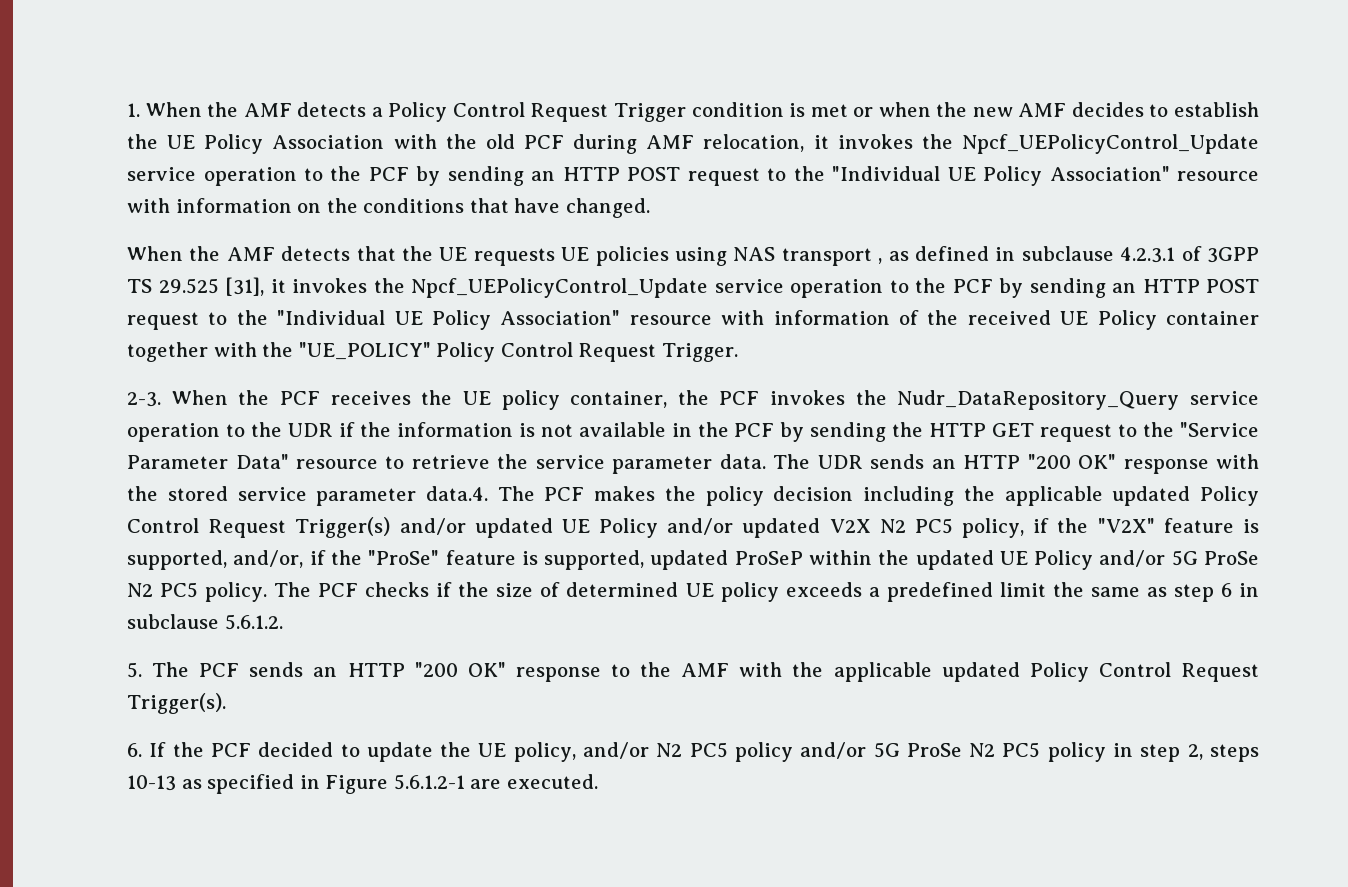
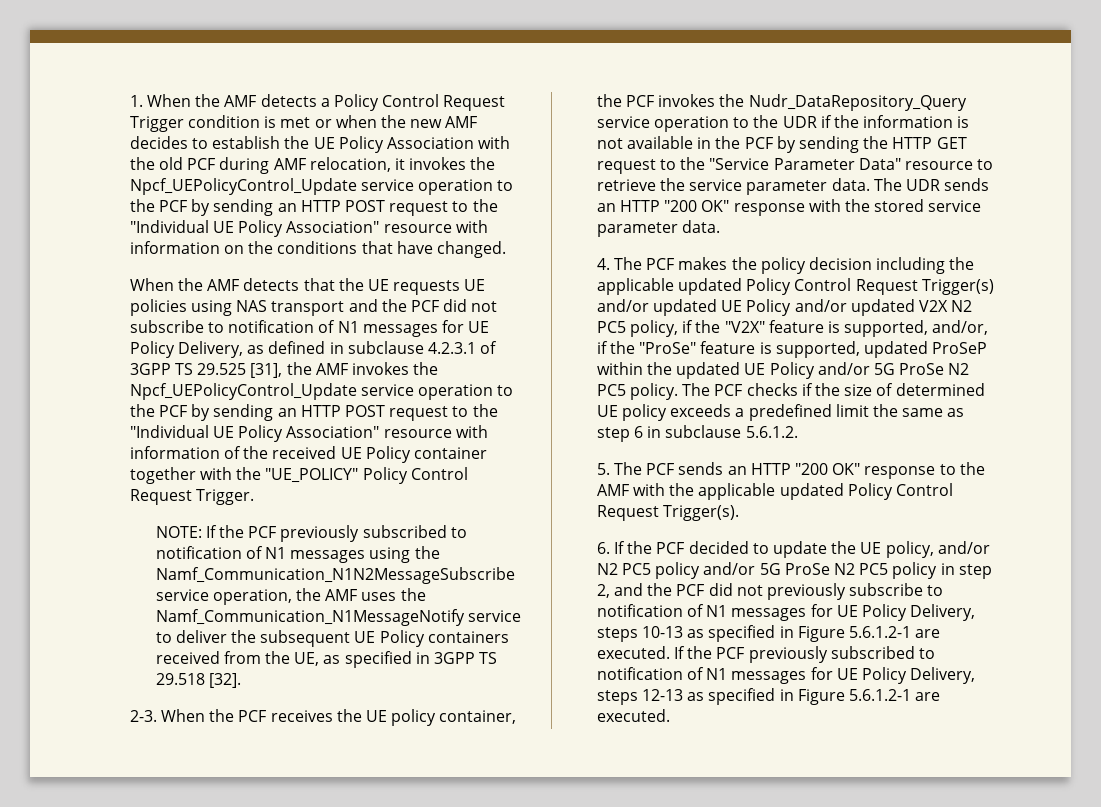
- When the AMF detects that the UE requests UE policies using NAS transport , as defined in subclause 4.2.3.1 of 3GPP TS 29.525 [31], it invokes the Npcf_UEPolicyControl_Update service operation to the PCF by sending an HTTP POST request to the "Individual UE Policy Association" resource with information of the received UE Policy container together with the "UE_POLICY" Policy Control Request Trigger.
+ When the AMF detects that the UE requests UE policies using NAS transport and the PCF did not subscribe to notification of N1 messages for UE Policy Delivery, as defined in subclause 4.2.3.1 of 3GPP TS 29.525 [31], the AMF invokes the Npcf_UEPolicyControl_Update service operation to the PCF by sending an HTTP POST request to the "Individual UE Policy Association" resource with information of the received UE Policy container together with the "UE_POLICY" Policy Control Request Trigger.
+ NOTE: If the PCF previously subscribed to notification of N1 messages using the Namf_Communication_N1N2MessageSubscribe service operation, the AMF uses the Namf_Communication_N1MessageNotify service to deliver the subsequent UE Policy containers received from the UE, as specified in 3GPP TS 29.518 [32].
- The UDR sends an HTTP "200 OK" response with the stored service parameter data.4. The PCF makes the policy decision including the applicable updated Policy Control Request Trigger(s) and/or updated UE Policy and/or updated V2X N2 PC5 policy, if the "V2X" feature is supported, and/or, if the "ProSe" feature is supported, updated ProSeP within the updated UE Policy and/or 5G ProSe N2 PC5 policy.
+ The UDR sends an HTTP "200 OK" response with the stored service parameter data.
+ 4. The PCF makes the policy decision including the applicable updated Policy Control Request Trigger(s) and/or updated UE Policy and/or updated V2X N2 PC5 policy, if the "V2X" feature is supported, and/or, if the "ProSe" feature is supported, updated ProSeP within the updated UE Policy and/or 5G ProSe N2 PC5 policy.
- 6. If the PCF decided to update the UE policy, and/or N2 PC5 policy and/or 5G ProSe N2 PC5 policy in step 2, steps 10-13 as specified in Figure 5.6.1.2-1 are executed.
+ 6. If the PCF decided to update the UE policy, and/or N2 PC5 policy and/or 5G ProSe N2 PC5 policy in step 2, and the PCF did not previously subscribe to notification of N1 messages for UE Policy Delivery, steps 10-13 as specified in Figure 5.6.1.2-1 are executed.
+ If the PCF previously subscribed to notification of N1 messages for UE Policy Delivery, steps 12-13 as specified in Figure 5.6.1.2-1 are executed.

